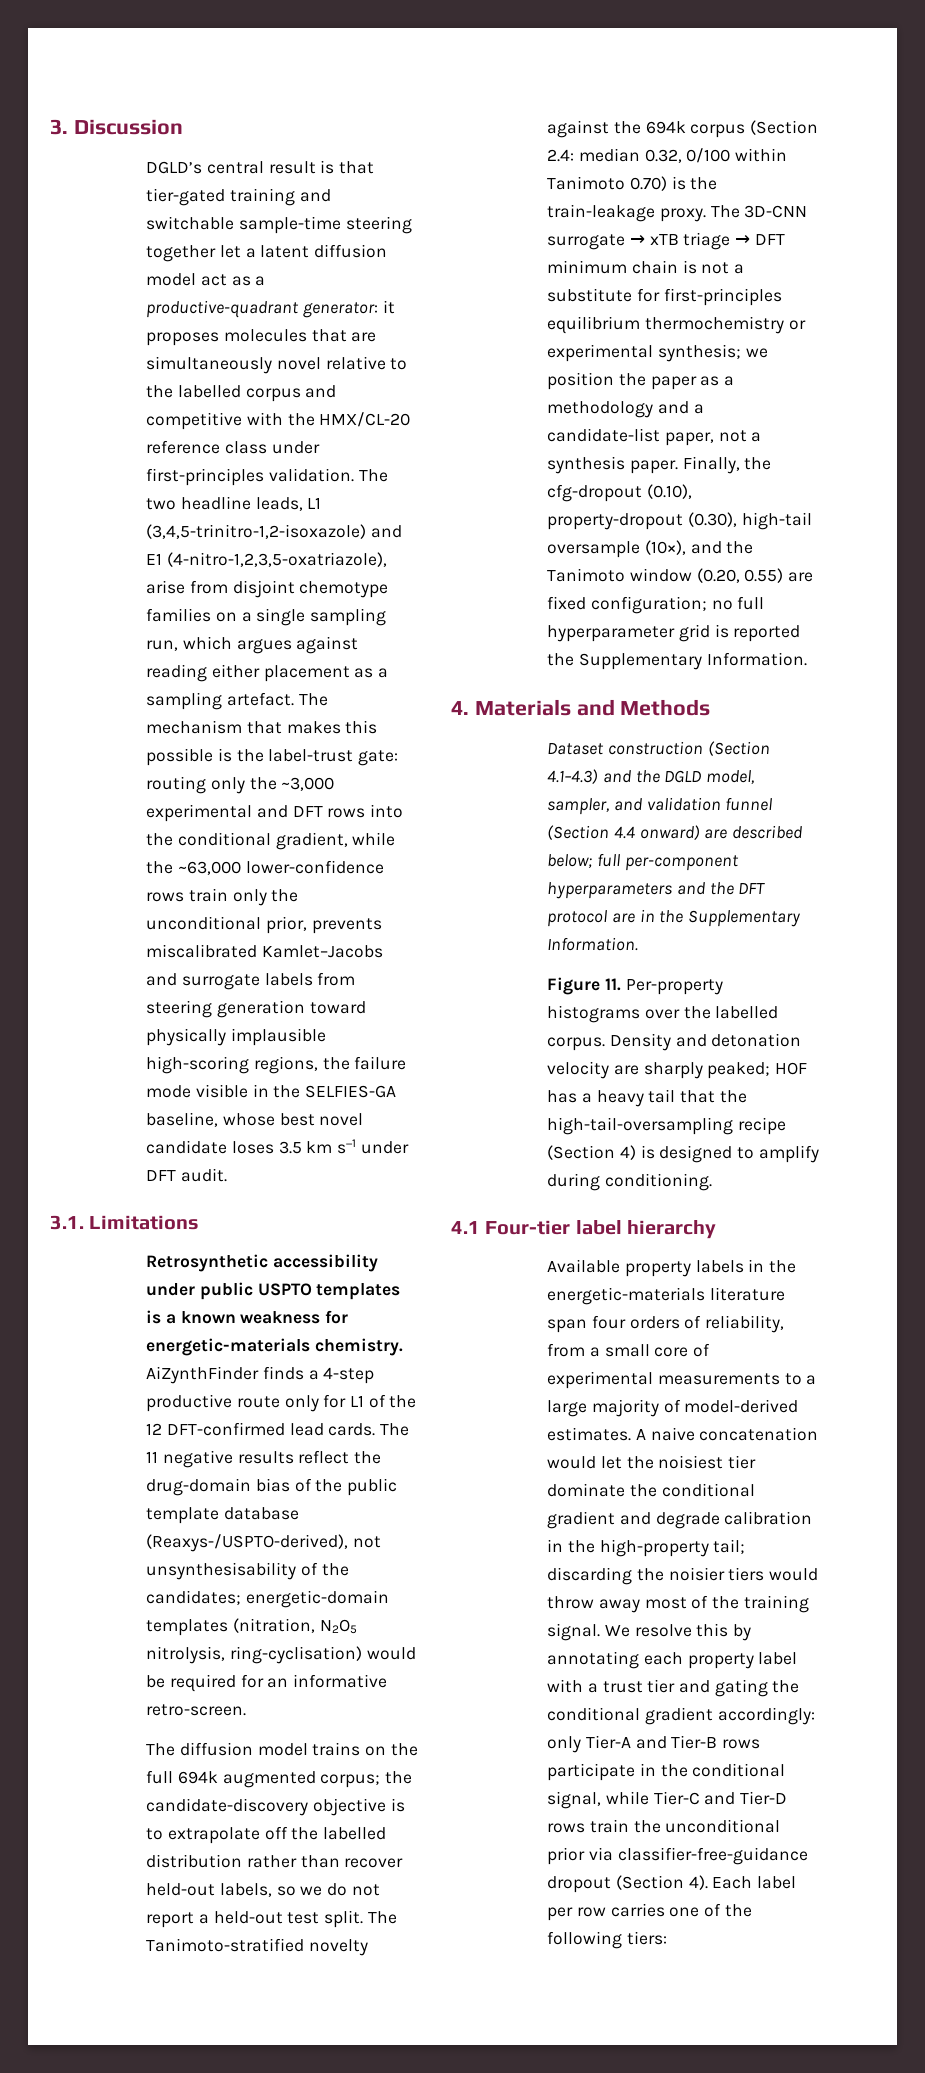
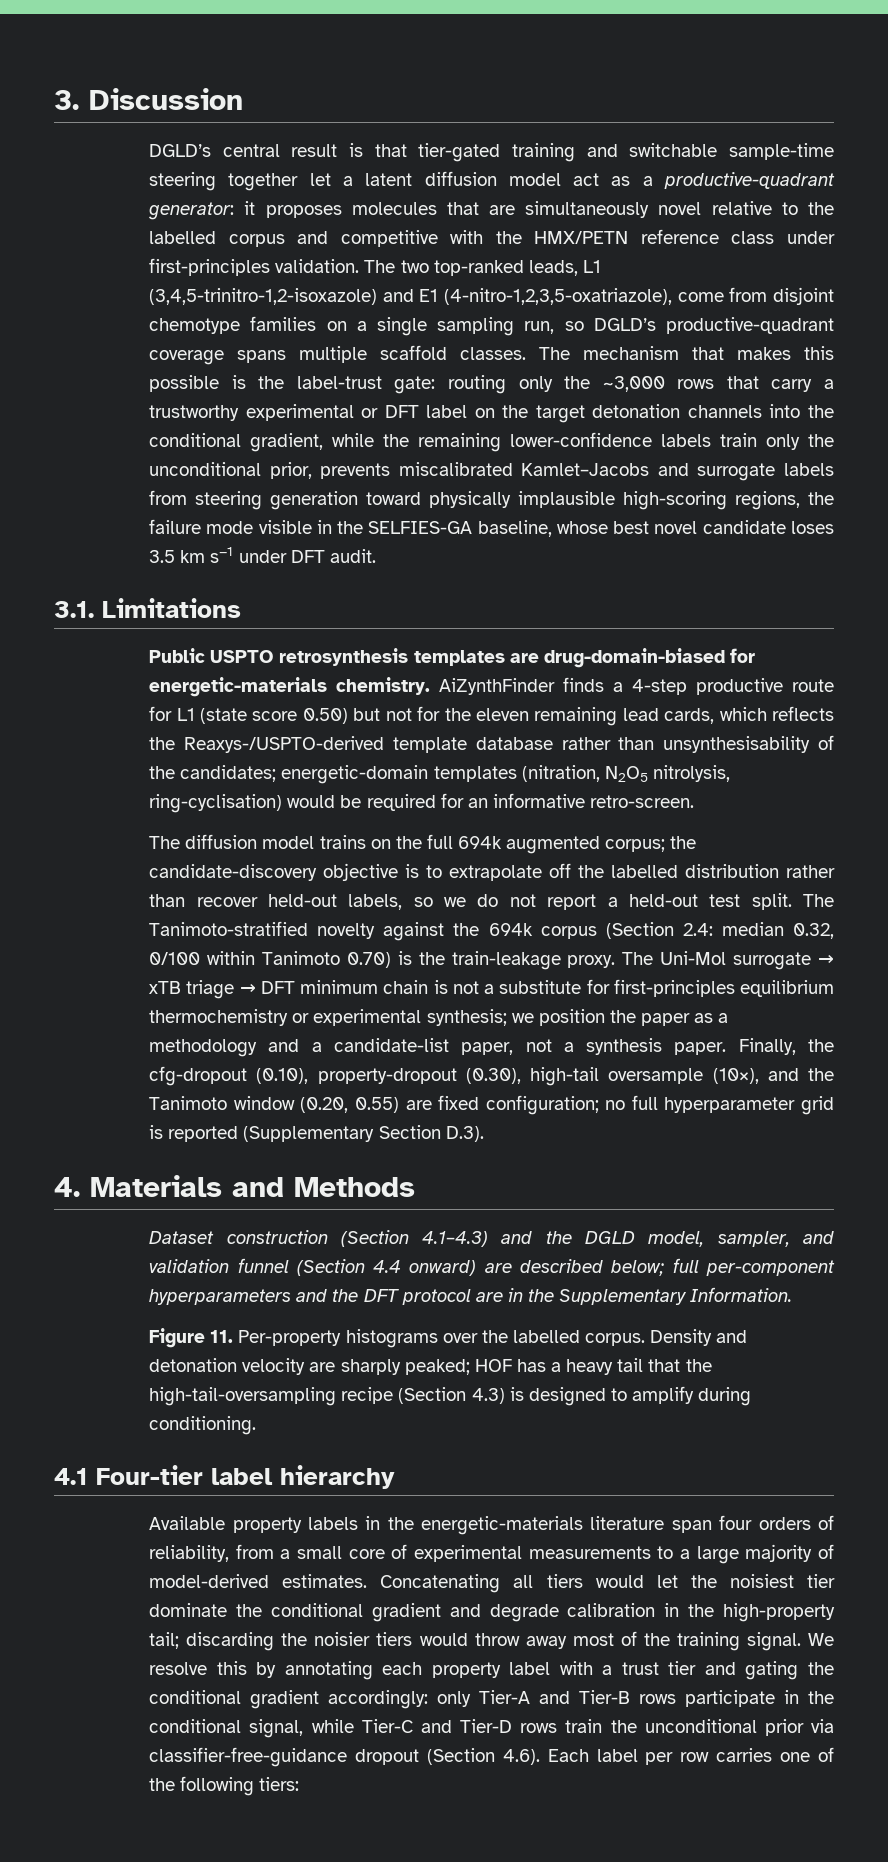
- DGLD’s central result is that tier-gated training and switchable sample-time steering together let a latent diffusion model act as a productive-quadrant generator: it proposes molecules that are simultaneously novel relative to the labelled corpus and competitive with the HMX/CL-20 reference class under first-principles validation.
+ DGLD’s central result is that tier-gated training and switchable sample-time steering together let a latent diffusion model act as a productive-quadrant generator: it proposes molecules that are simultaneously novel relative to the labelled corpus and competitive with the HMX/PETN reference class under first-principles validation.
- The two headline leads, L1 (3,4,5-trinitro-1,2-isoxazole) and E1 (4-nitro-1,2,3,5-oxatriazole), arise from disjoint chemotype families on a single sampling run, which argues against reading either placement as a sampling artefact.
+ The two top-ranked leads, L1 (3,4,5-trinitro-1,2-isoxazole) and E1 (4-nitro-1,2,3,5-oxatriazole), come from disjoint chemotype families on a single sampling run, so DGLD’s productive-quadrant coverage spans multiple scaffold classes.
- The mechanism that makes this possible is the label-trust gate: routing only the ~3,000 experimental and DFT rows into the conditional gradient, while the ~63,000 lower-confidence rows train only the unconditional prior, prevents miscalibrated Kamlet–Jacobs and surrogate labels from steering generation toward physically implausible high-scoring regions, the failure mode visible in the SELFIES-GA baseline, whose best novel candidate loses 3.5 km s−1 under DFT audit.
+ The mechanism that makes this possible is the label-trust gate: routing only the ~3,000 rows that carry a trustworthy experimental or DFT label on the target detonation channels into the conditional gradient, while the remaining lower-confidence labels train only the unconditional prior, prevents miscalibrated Kamlet–Jacobs and surrogate labels from steering generation toward physically implausible high-scoring regions, the failure mode visible in the SELFIES-GA baseline, whose best novel candidate loses 3.5 km s−1 under DFT audit.
- Retrosynthetic accessibility under public USPTO templates is a known weakness for energetic-materials chemistry.
+ Public USPTO retrosynthesis templates are drug-domain-biased for energetic-materials chemistry.
- AiZynthFinder finds a 4-step productive route only for L1 of the 12 DFT-confirmed lead cards. The 11 negative results reflect the drug-domain bias of the public template database (Reaxys-/USPTO-derived), not unsynthesisability of the candidates; energetic-domain templates (nitration, N2O5 nitrolysis, ring-cyclisation) would be required for an informative retro-screen.
+ AiZynthFinder finds a 4-step productive route for L1 (state score 0.50) but not for the eleven remaining lead cards, which reflects the Reaxys-/USPTO-derived template database rather than unsynthesisability of the candidates; energetic-domain templates (nitration, N2O5 nitrolysis, ring-cyclisation) would be required for an informative retro-screen.
- The 3D-CNN surrogate → xTB triage → DFT minimum chain is not a substitute for first-principles equilibrium thermochemistry or experimental synthesis; we position the paper as a methodology and a candidate-list paper, not a synthesis paper.
+ The Uni-Mol surrogate → xTB triage → DFT minimum chain is not a substitute for first-principles equilibrium thermochemistry or experimental synthesis; we position the paper as a methodology and a candidate-list paper, not a synthesis paper.
- Finally, the cfg-dropout (0.10), property-dropout (0.30), high-tail oversample (10×), and the Tanimoto window (0.20, 0.55) are fixed configuration; no full hyperparameter grid is reported the Supplementary Information.
+ Finally, the cfg-dropout (0.10), property-dropout (0.30), high-tail oversample (10×), and the Tanimoto window (0.20, 0.55) are fixed configuration; no full hyperparameter grid is reported (Supplementary Section D.3).
- Density and detonation velocity are sharply peaked; HOF has a heavy tail that the high-tail-oversampling recipe (Section 4) is designed to amplify during conditioning.
+ Density and detonation velocity are sharply peaked; HOF has a heavy tail that the high-tail-oversampling recipe (Section 4.3) is designed to amplify during conditioning.
- A naive concatenation would let the noisiest tier dominate the conditional gradient and degrade calibration in the high-property tail; discarding the noisier tiers would throw away most of the training signal.
+ Concatenating all tiers would let the noisiest tier dominate the conditional gradient and degrade calibration in the high-property tail; discarding the noisier tiers would throw away most of the training signal.
- We resolve this by annotating each property label with a trust tier and gating the conditional gradient accordingly: only Tier-A and Tier-B rows participate in the conditional signal, while Tier-C and Tier-D rows train the unconditional prior via classifier-free-guidance dropout (Section 4). Each label per row carries one of the following tiers:
+ We resolve this by annotating each property label with a trust tier and gating the conditional gradient accordingly: only Tier-A and Tier-B rows participate in the conditional signal, while Tier-C and Tier-D rows train the unconditional prior via classifier-free-guidance dropout (Section 4.6). Each label per row carries one of the following tiers:

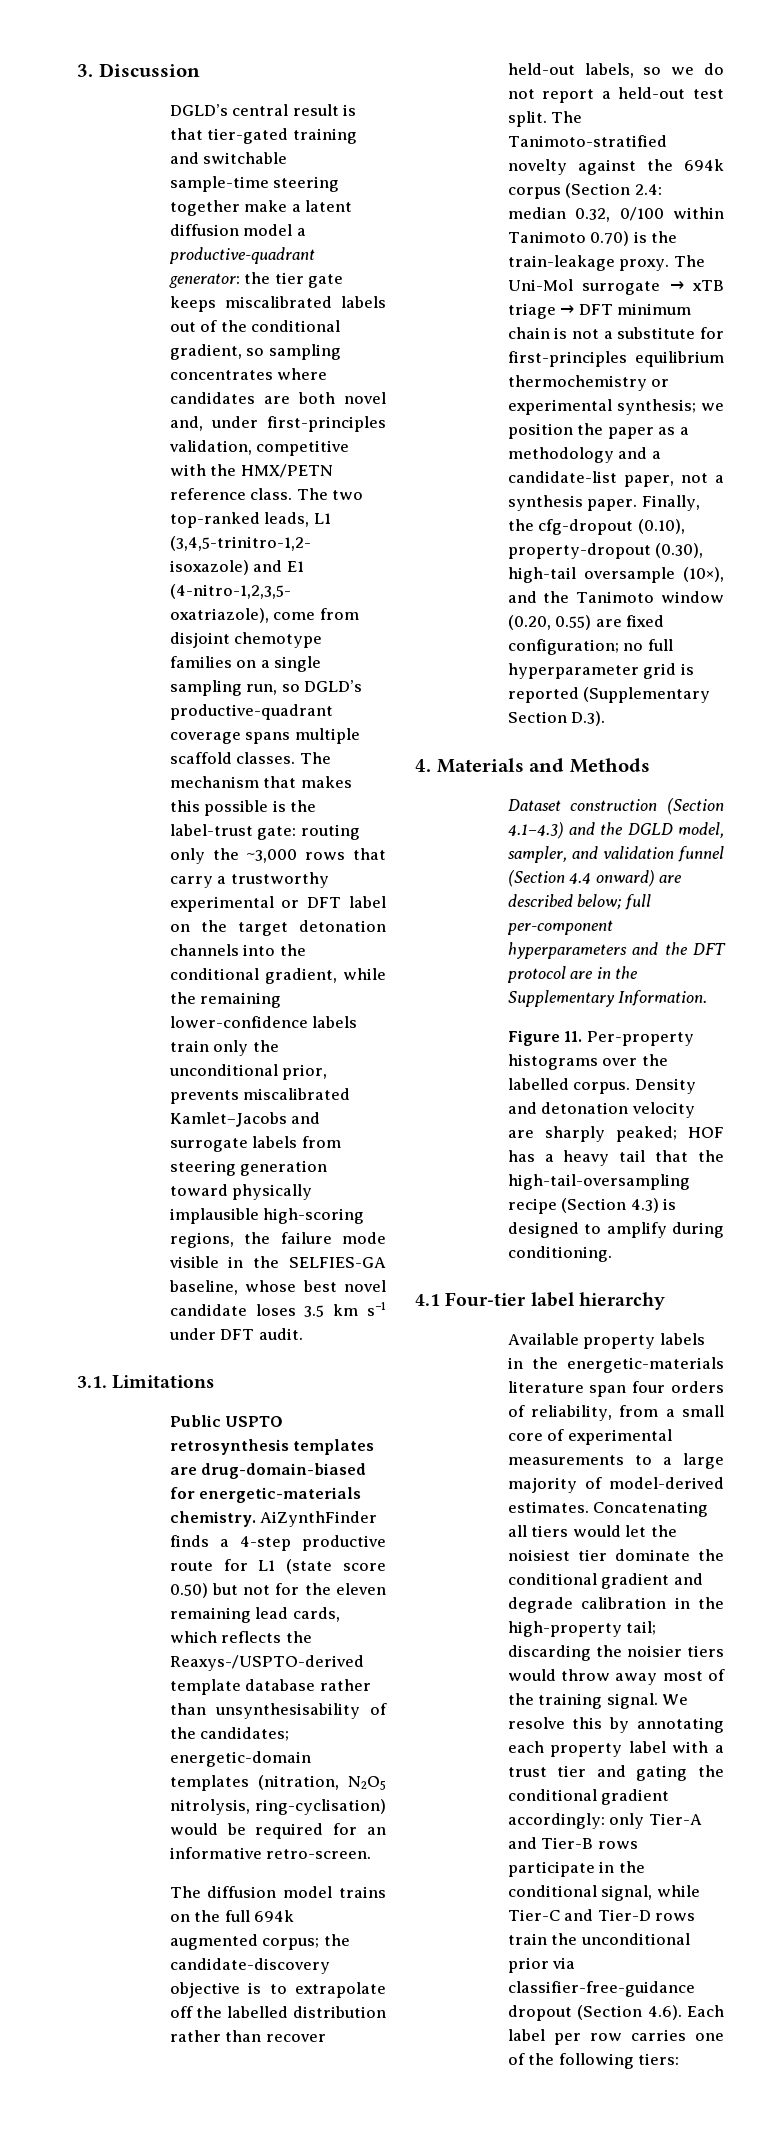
- DGLD’s central result is that tier-gated training and switchable sample-time steering together let a latent diffusion model act as a productive-quadrant generator: it proposes molecules that are simultaneously novel relative to the labelled corpus and competitive with the HMX/PETN reference class under first-principles validation.
+ DGLD’s central result is that tier-gated training and switchable sample-time steering together make a latent diffusion model a productive-quadrant generator: the tier gate keeps miscalibrated labels out of the conditional gradient, so sampling concentrates where candidates are both novel and, under first-principles validation, competitive with the HMX/PETN reference class.

